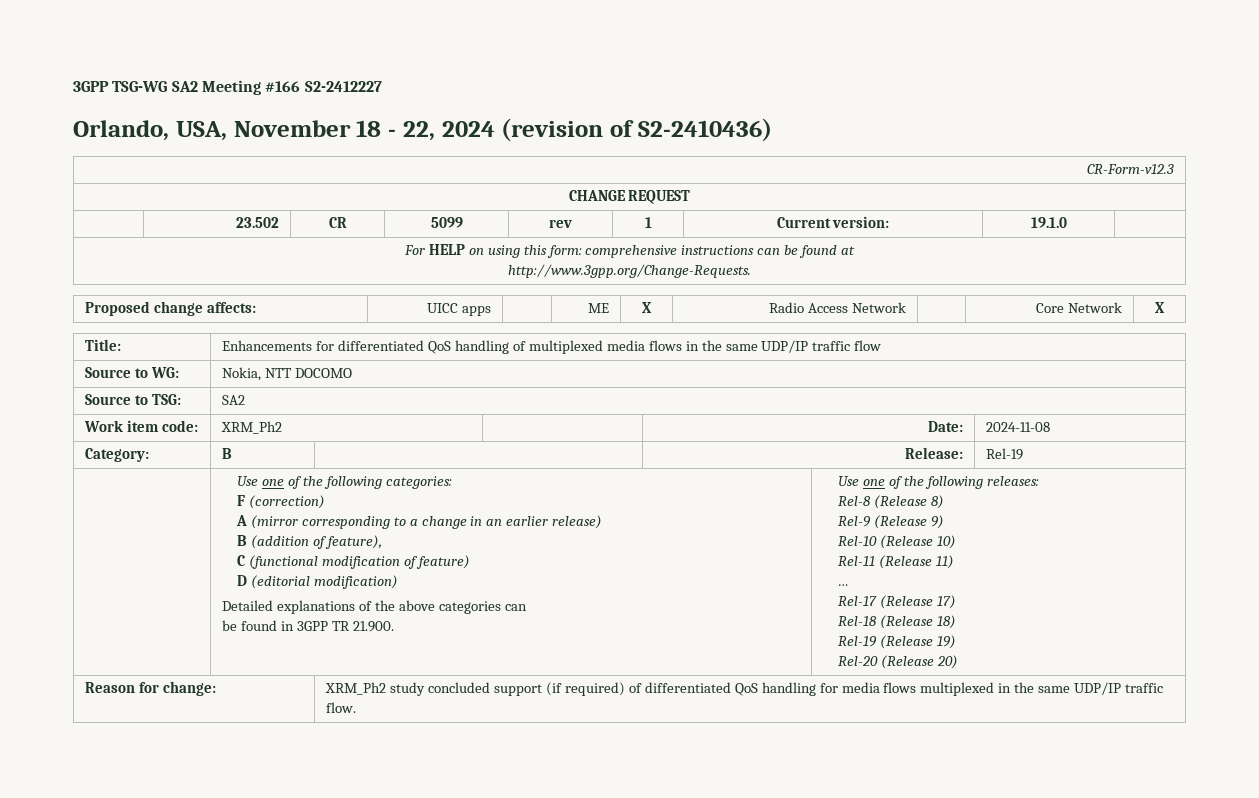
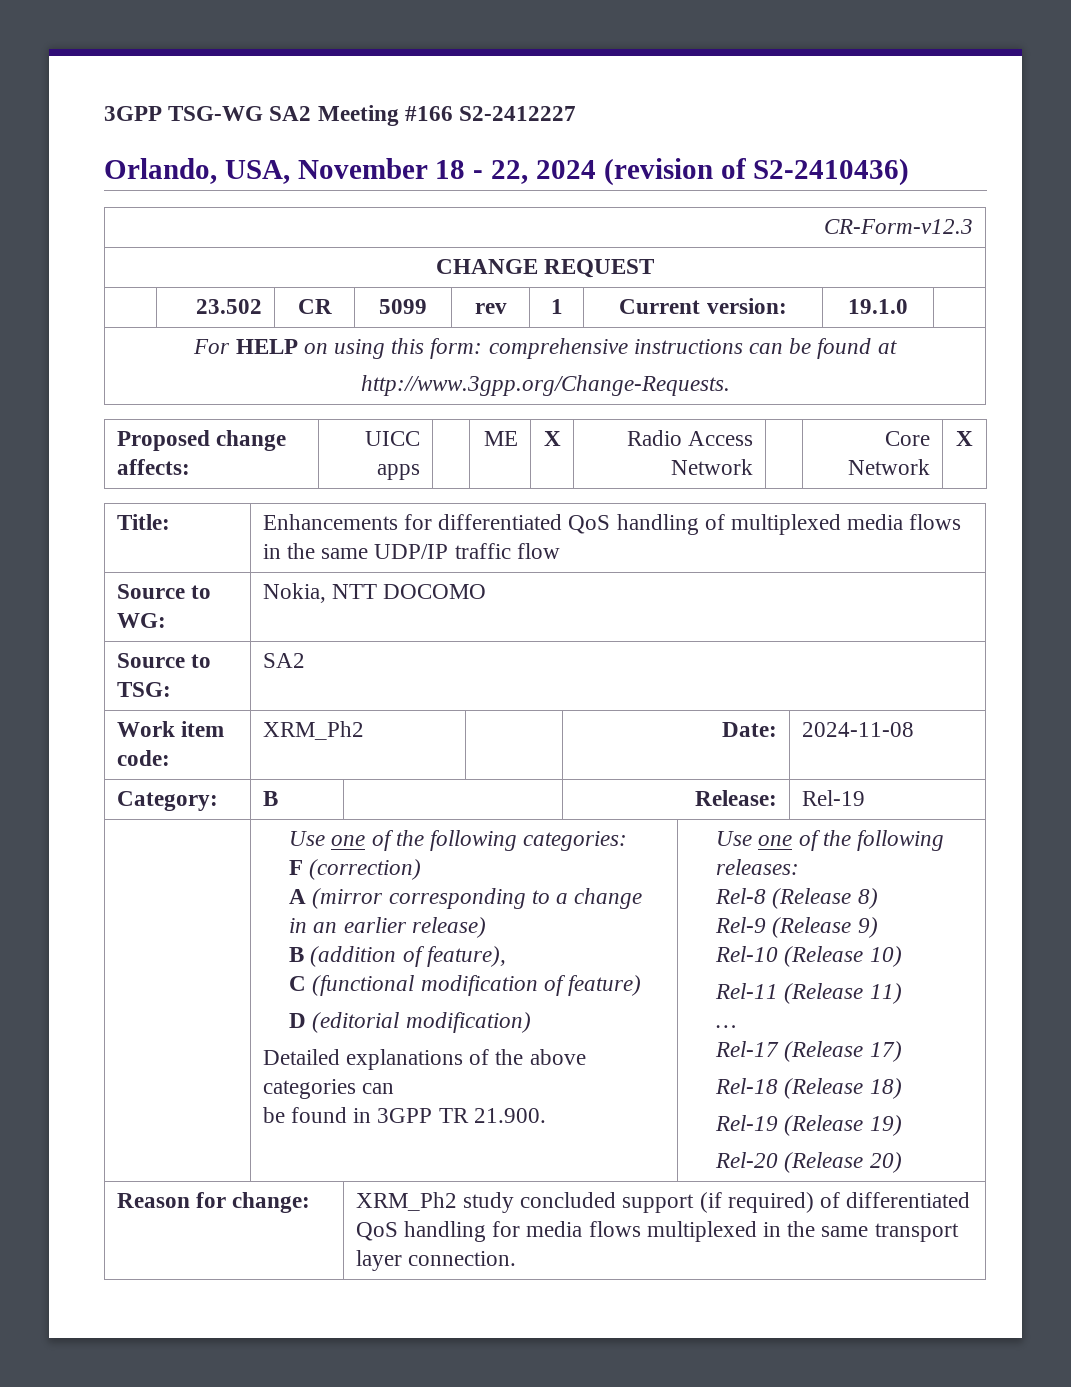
- Reason for change: | XRM_Ph2 study concluded support (if required) of differentiated QoS handling for media flows multiplexed in the same UDP/IP traffic flow.
+ Reason for change: | XRM_Ph2 study concluded support (if required) of differentiated QoS handling for media flows multiplexed in the same transport layer connection.

